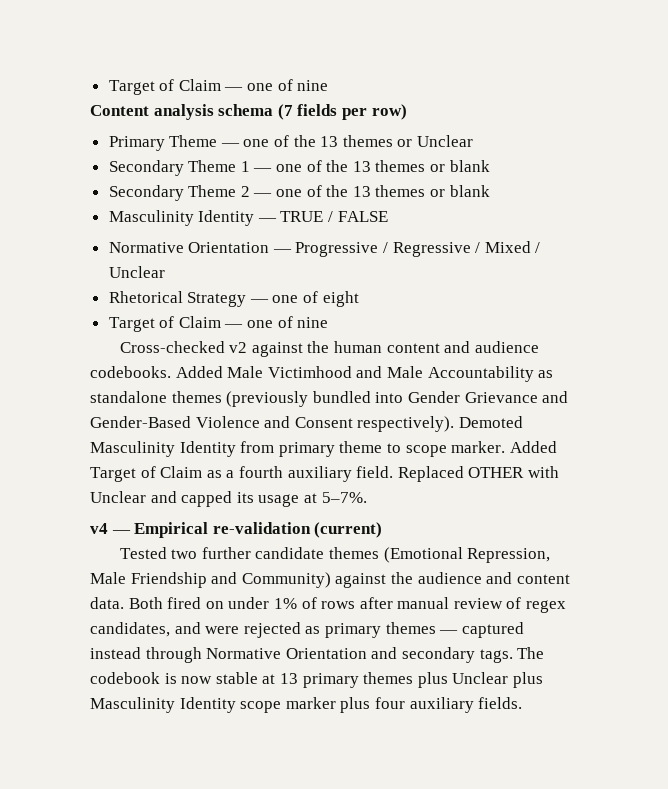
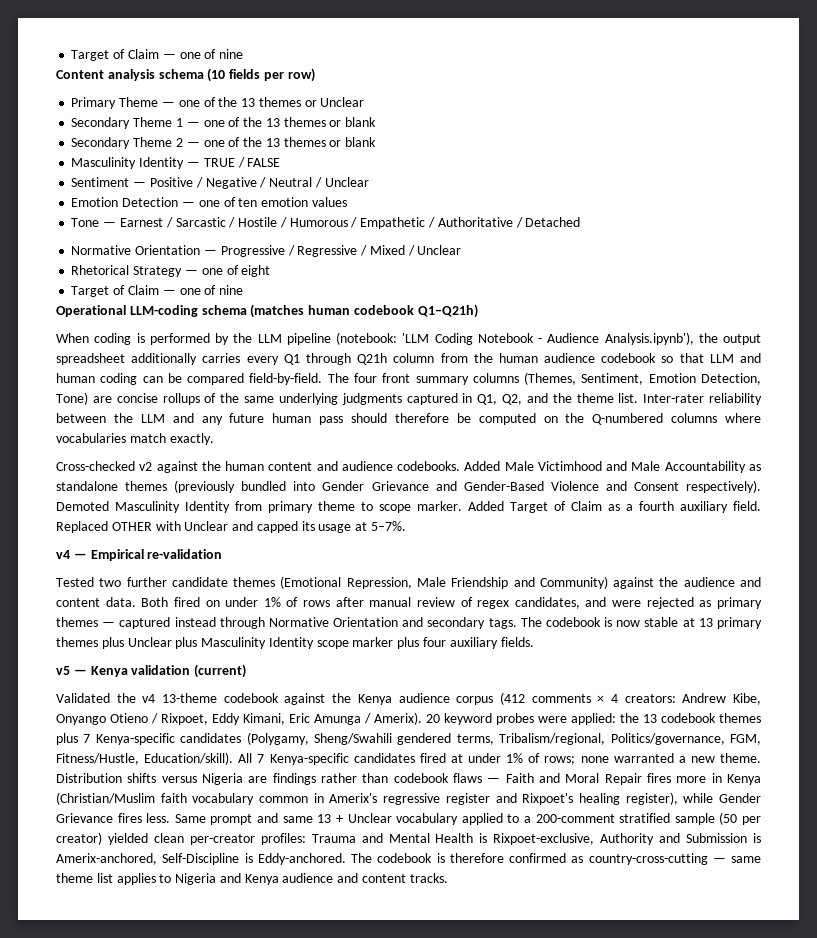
- Content analysis schema (7 fields per row)
+ Content analysis schema (10 fields per row)
+ Sentiment — Positive / Negative / Neutral / Unclear
+ Emotion Detection — one of ten emotion values
+ Tone — Earnest / Sarcastic / Hostile / Humorous / Empathetic / Authoritative / Detached
+ Operational LLM-coding schema (matches human codebook Q1–Q21h)
+ When coding is performed by the LLM pipeline (notebook: 'LLM Coding Notebook - Audience Analysis.ipynb'), the output spreadsheet additionally carries every Q1 through Q21h column from the human audience codebook so that LLM and human coding can be compared field-by-field. The four front summary columns (Themes, Sentiment, Emotion Detection, Tone) are concise rollups of the same underlying judgments captured in Q1, Q2, and the theme list. Inter-rater reliability between the LLM and any future human pass should therefore be computed on the Q-numbered columns where vocabularies match exactly.
- v4 — Empirical re-validation (current)
+ v4 — Empirical re-validation
+ v5 — Kenya validation (current)
+ Validated the v4 13-theme codebook against the Kenya audience corpus (412 comments × 4 creators: Andrew Kibe, Onyango Otieno / Rixpoet, Eddy Kimani, Eric Amunga / Amerix). 20 keyword probes were applied: the 13 codebook themes plus 7 Kenya-specific candidates (Polygamy, Sheng/Swahili gendered terms, Tribalism/regional, Politics/governance, FGM, Fitness/Hustle, Education/skill). All 7 Kenya-specific candidates fired at under 1% of rows; none warranted a new theme. Distribution shifts versus Nigeria are findings rather than codebook flaws — Faith and Moral Repair fires more in Kenya (Christian/Muslim faith vocabulary common in Amerix's regressive register and Rixpoet's healing register), while Gender Grievance fires less. Same prompt and same 13 + Unclear vocabulary applied to a 200-comment stratified sample (50 per creator) yielded clean per-creator profiles: Trauma and Mental Health is Rixpoet-exclusive, Authority and Submission is Amerix-anchored, Self-Discipline is Eddy-anchored. The codebook is therefore confirmed as country-cross-cutting — same theme list applies to Nigeria and Kenya audience and content tracks.

